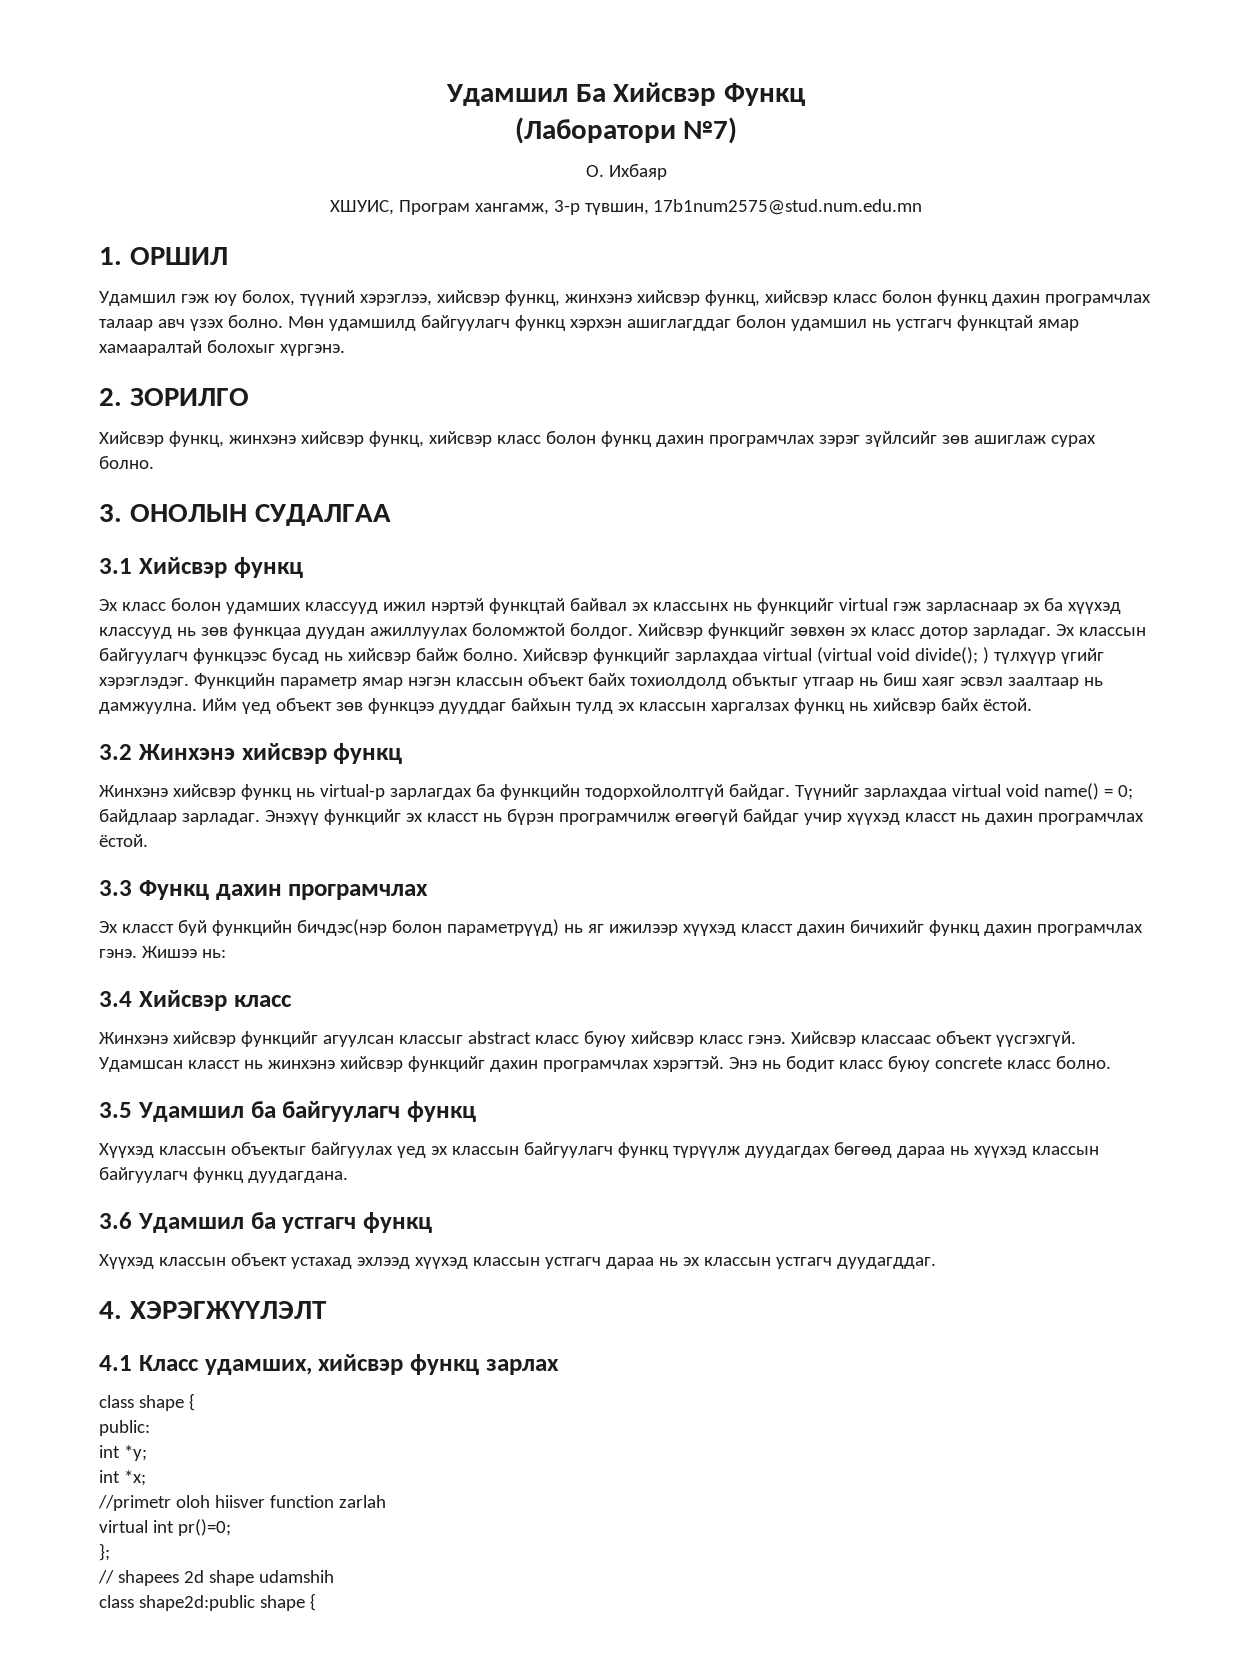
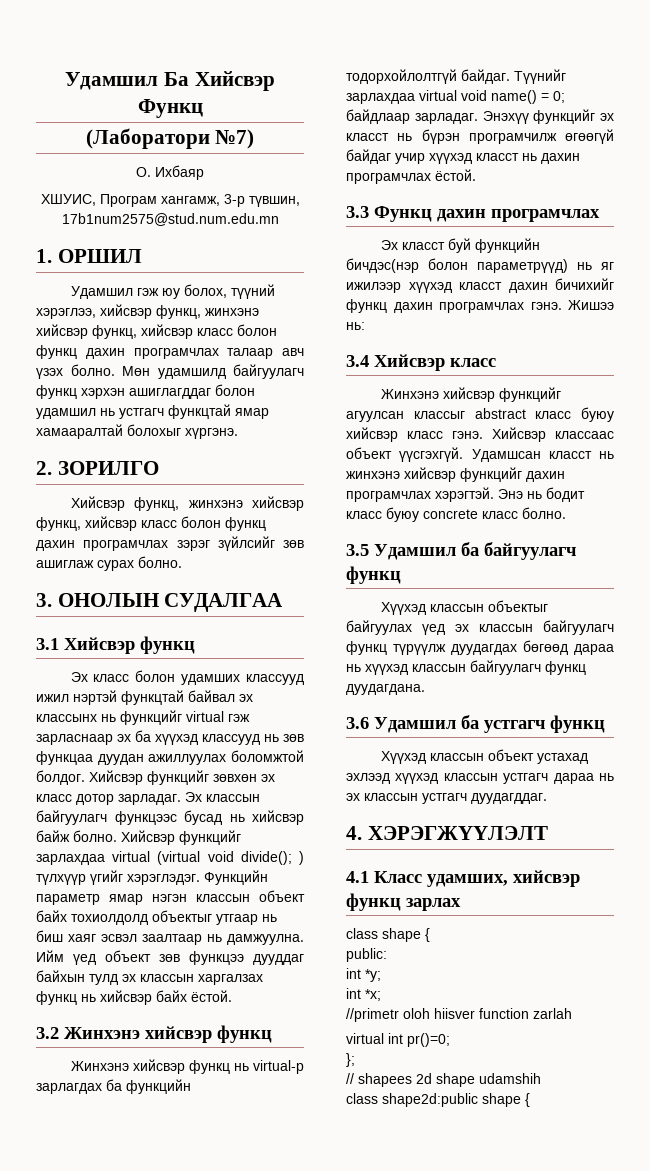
- Функцийн параметр ямар нэгэн классын объект байх тохиолдолд объктыг утгаар нь биш хаяг эсвэл заалтаар нь дамжуулна.
+ Функцийн параметр ямар нэгэн классын объект байх тохиолдолд объектыг утгаар нь биш хаяг эсвэл заалтаар нь дамжуулна.

